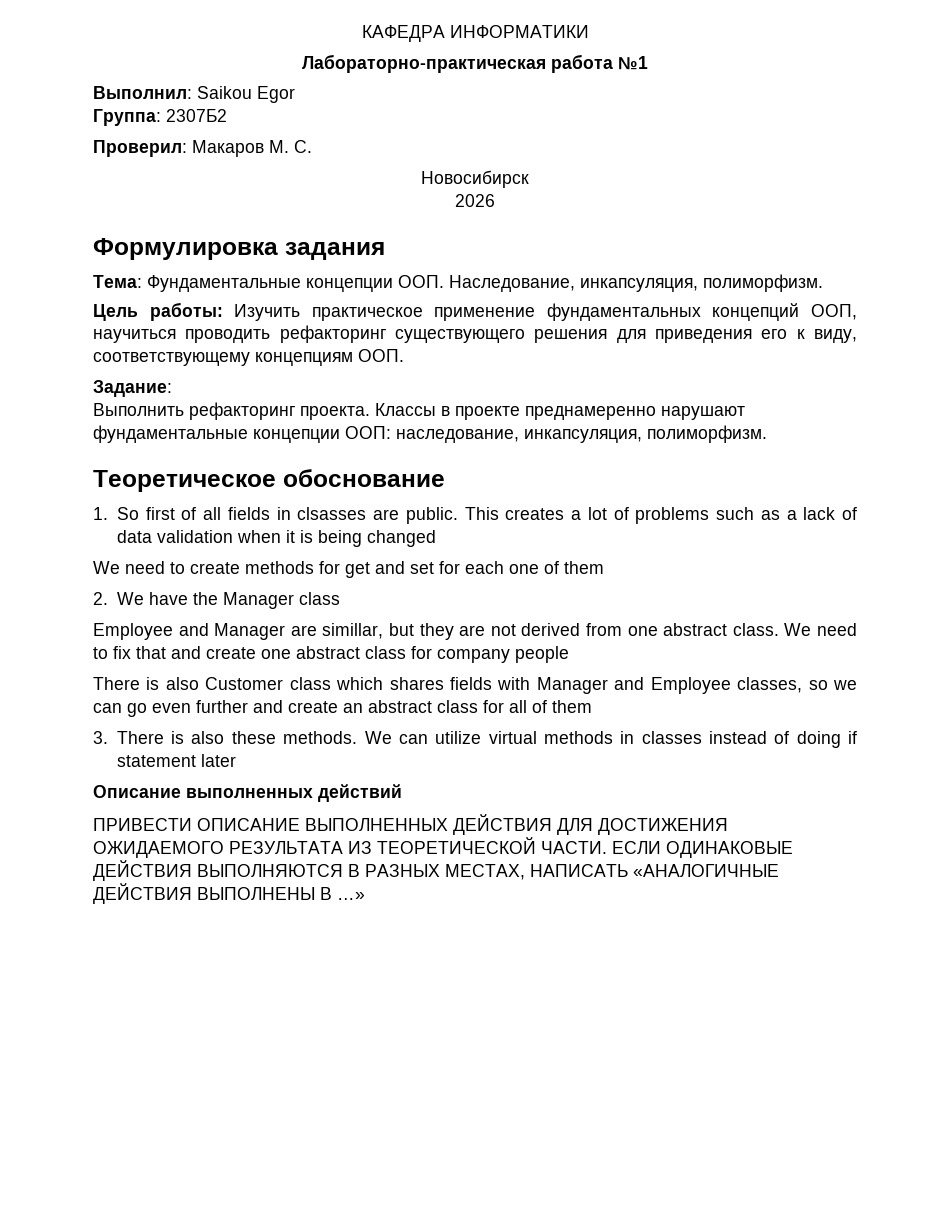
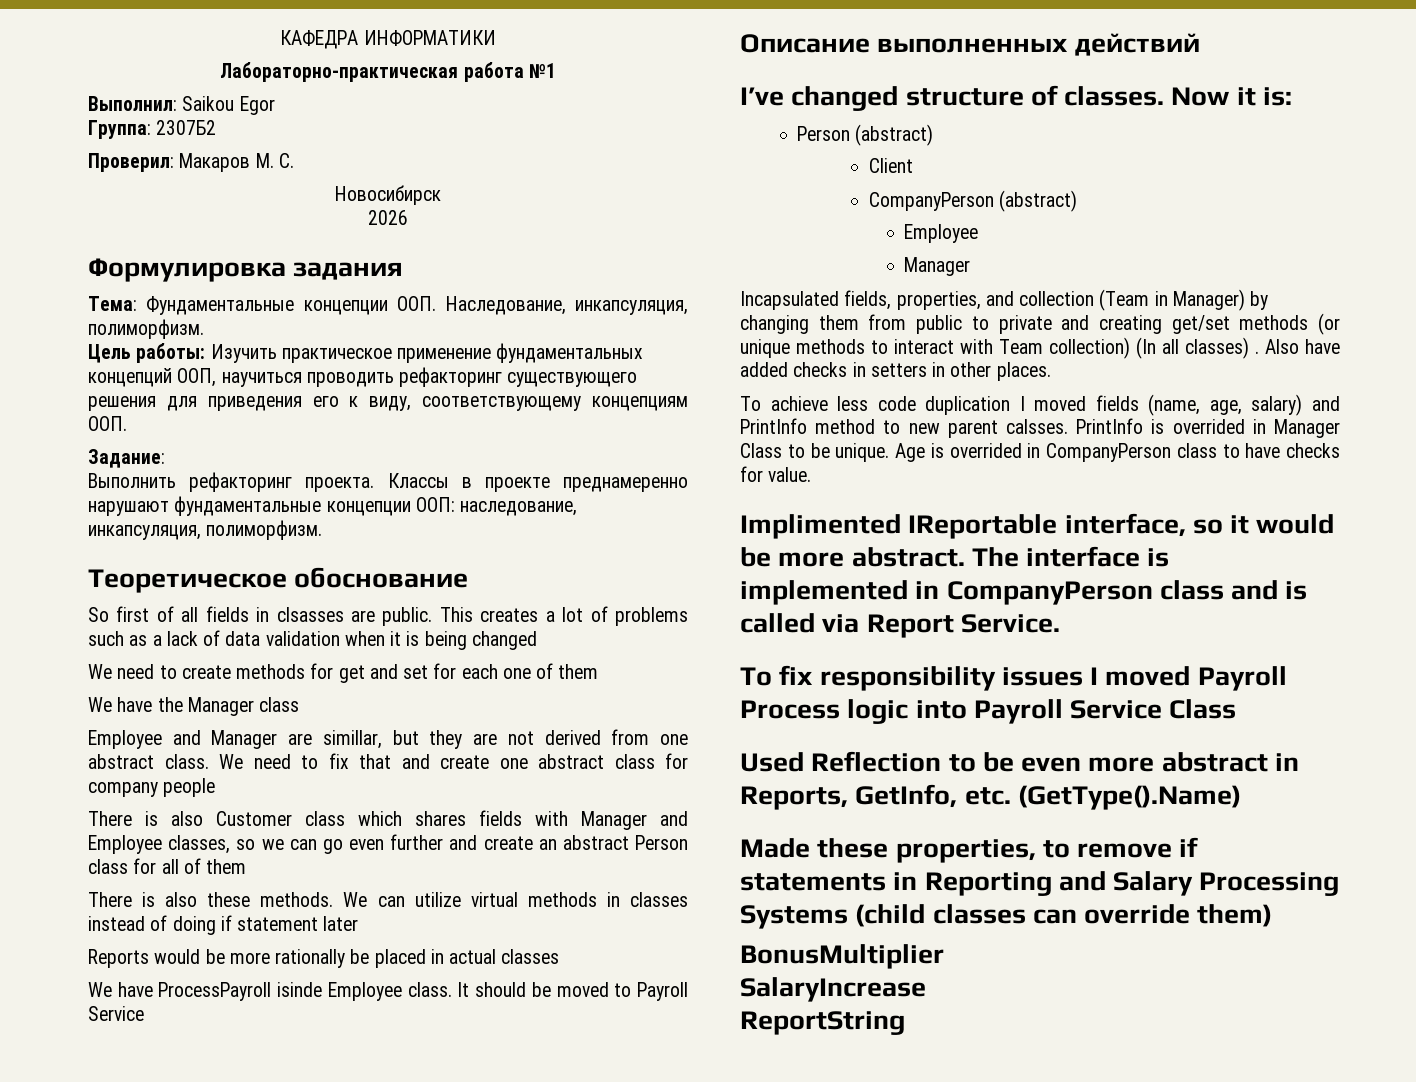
- 1. So first of all fields in clsasses are public.
+ So first of all fields in clsasses are public.
- 2. We have the Manager class
+ We have the Manager class
- There is also Customer class which shares fields with Manager and Employee classes, so we can go even further and create an abstract class for all of them
+ There is also Customer class which shares fields with Manager and Employee classes, so we can go even further and create an abstract Person class for all of them
- 3. There is also these methods.
+ There is also these methods.
+ Reports would be more rationally be placed in actual classes
+ We have ProcessPayroll isinde Employee class. It should be moved to Payroll Service
  Описание выполненных действий
- ПРИВЕСТИ ОПИСАНИЕ ВЫПОЛНЕННЫХ ДЕЙСТВИЯ ДЛЯ ДОСТИЖЕНИЯ ОЖИДАЕМОГО РЕЗУЛЬТАТА ИЗ ТЕОРЕТИЧЕСКОЙ ЧАСТИ. ЕСЛИ ОДИНАКОВЫЕ ДЕЙСТВИЯ ВЫПОЛНЯЮТСЯ В РАЗНЫХ МЕСТАХ, НАПИСАТЬ «АНАЛОГИЧНЫЕ ДЕЙСТВИЯ ВЫПОЛНЕНЫ В …»
+ I’ve changed structure of classes. Now it is:
+ Person (abstract)
+ Client
+ CompanyPerson (abstract)
+ Employee
+ Manager
+ Incapsulated fields, properties, and collection (Team in Manager) by changing them from public to private and creating get/set methods (or unique methods to interact with Team collection) (In all classes) . Also have added checks in setters in other places.
+ To achieve less code duplication I moved fields (name, age, salary) and PrintInfo method to new parent calsses. PrintInfo is overrided in Manager Class to be unique. Age is overrided in CompanyPerson class to have checks for value.
+ Implimented IReportable interface, so it would be more abstract. The interface is implemented in CompanyPerson class and is called via Report Service.
+ To fix responsibility issues I moved Payroll Process logic into Payroll Service Class
+ Used Reflection to be even more abstract in Reports, GetInfo, etc. (GetType().Name)
+ Made these properties, to remove if statements in Reporting and Salary Processing Systems (child classes can override them)
+ BonusMultiplier
+ SalaryIncrease
+ ReportString

